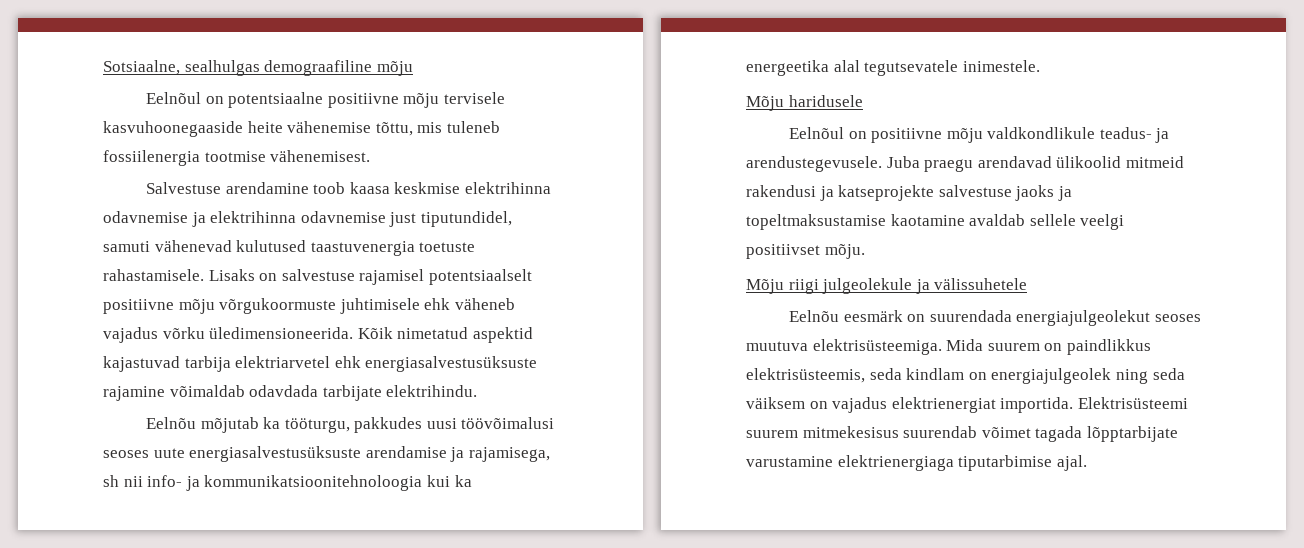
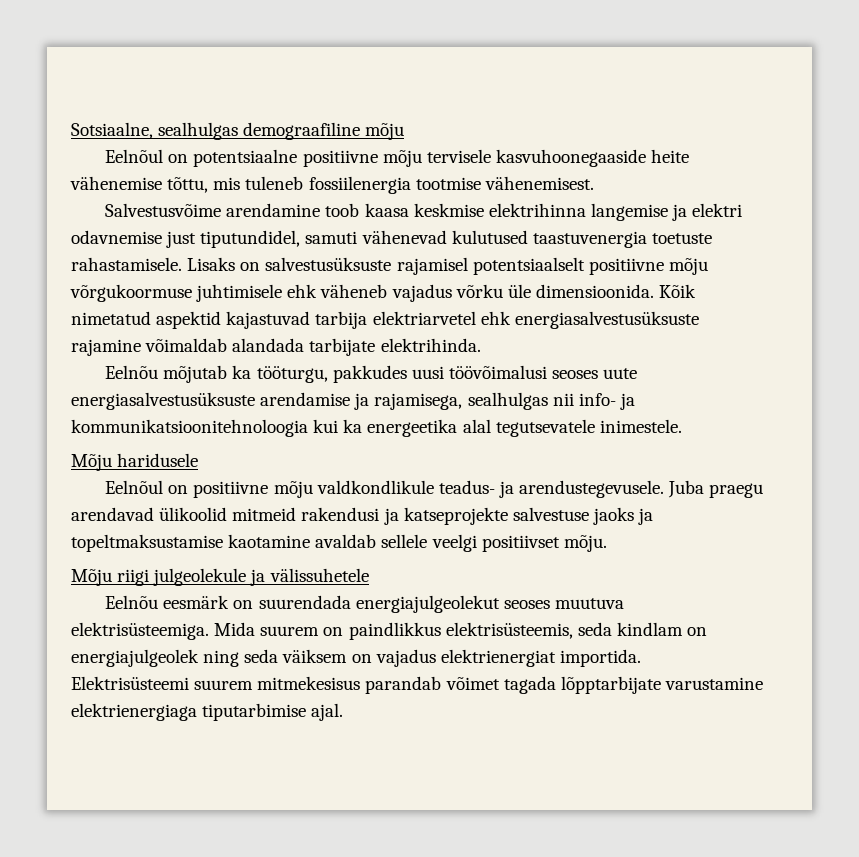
- Salvestuse arendamine toob kaasa keskmise elektrihinna odavnemise ja elektrihinna odavnemise just tiputundidel, samuti vähenevad kulutused taastuvenergia toetuste rahastamisele.
+ Salvestusvõime arendamine toob kaasa keskmise elektrihinna langemise ja elektri odavnemise just tiputundidel, samuti vähenevad kulutused taastuvenergia toetuste rahastamisele.
- Lisaks on salvestuse rajamisel potentsiaalselt positiivne mõju võrgukoormuste juhtimisele ehk väheneb vajadus võrku üledimensioneerida.
+ Lisaks on salvestusüksuste rajamisel potentsiaalselt positiivne mõju võrgukoormuse juhtimisele ehk väheneb vajadus võrku üle dimensioonida.
- Kõik nimetatud aspektid kajastuvad tarbija elektriarvetel ehk energiasalvestusüksuste rajamine võimaldab odavdada tarbijate elektrihindu.
+ Kõik nimetatud aspektid kajastuvad tarbija elektriarvetel ehk energiasalvestusüksuste rajamine võimaldab alandada tarbijate elektrihinda.
- Eelnõu mõjutab ka tööturgu, pakkudes uusi töövõimalusi seoses uute energiasalvestusüksuste arendamise ja rajamisega, sh nii info- ja kommunikatsioonitehnoloogia kui ka energeetika alal tegutsevatele inimestele.
+ Eelnõu mõjutab ka tööturgu, pakkudes uusi töövõimalusi seoses uute energiasalvestusüksuste arendamise ja rajamisega, sealhulgas nii info- ja kommunikatsioonitehnoloogia kui ka energeetika alal tegutsevatele inimestele.
- Elektrisüsteemi suurem mitmekesisus suurendab võimet tagada lõpptarbijate varustamine elektrienergiaga tiputarbimise ajal.
+ Elektrisüsteemi suurem mitmekesisus parandab võimet tagada lõpptarbijate varustamine elektrienergiaga tiputarbimise ajal.

